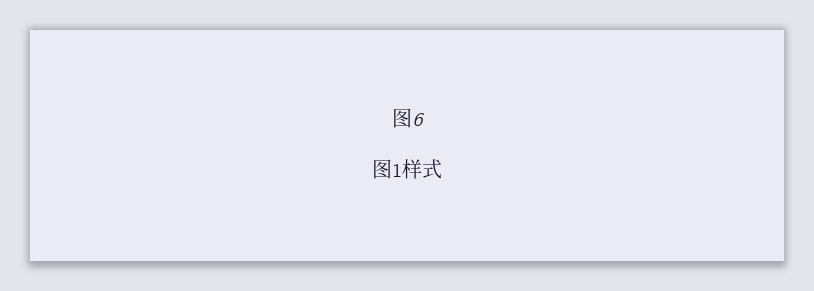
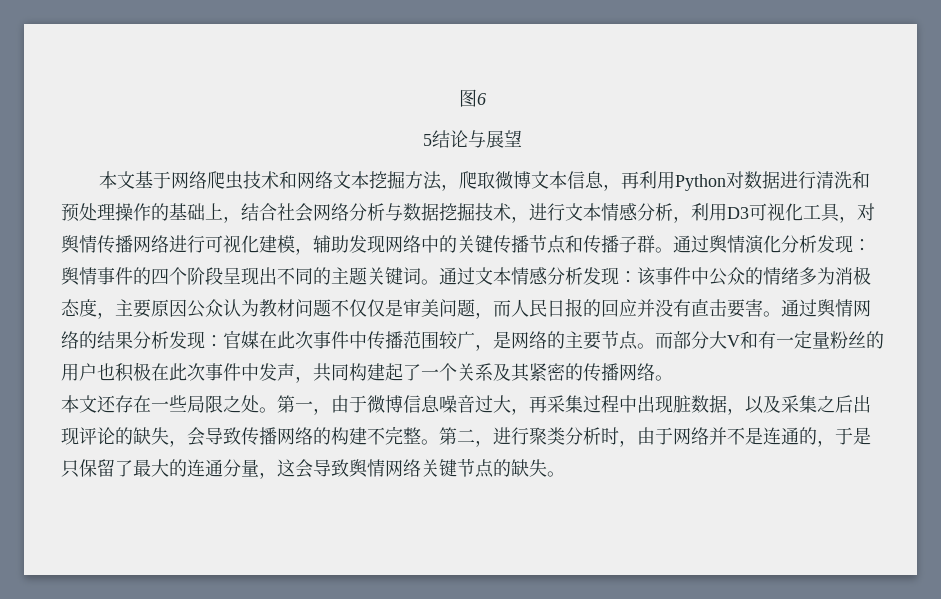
- 图1样式
+ 5结论与展望
+ 本文基于网络爬虫技术和网络文本挖掘方法，爬取微博文本信息，再利用Python对数据进行清洗和预处理操作的基础上，结合社会网络分析与数据挖掘技术，进行文本情感分析，利用D3可视化工具，对舆情传播网络进行可视化建模，辅助发现网络中的关键传播节点和传播子群。通过舆情演化分析发现：舆情事件的四个阶段呈现出不同的主题关键词。通过文本情感分析发现：该事件中公众的情绪多为消极态度，主要原因公众认为教材问题不仅仅是审美问题，而人民日报的回应并没有直击要害。通过舆情网络的结果分析发现：官媒在此次事件中传播范围较广，是网络的主要节点。而部分大V和有一定量粉丝的用户也积极在此次事件中发声，共同构建起了一个关系及其紧密的传播网络。
+ 本文还存在一些局限之处。第一，由于微博信息噪音过大，再采集过程中出现脏数据，以及采集之后出现评论的缺失，会导致传播网络的构建不完整。第二，进行聚类分析时，由于网络并不是连通的，于是只保留了最大的连通分量，这会导致舆情网络关键节点的缺失。

